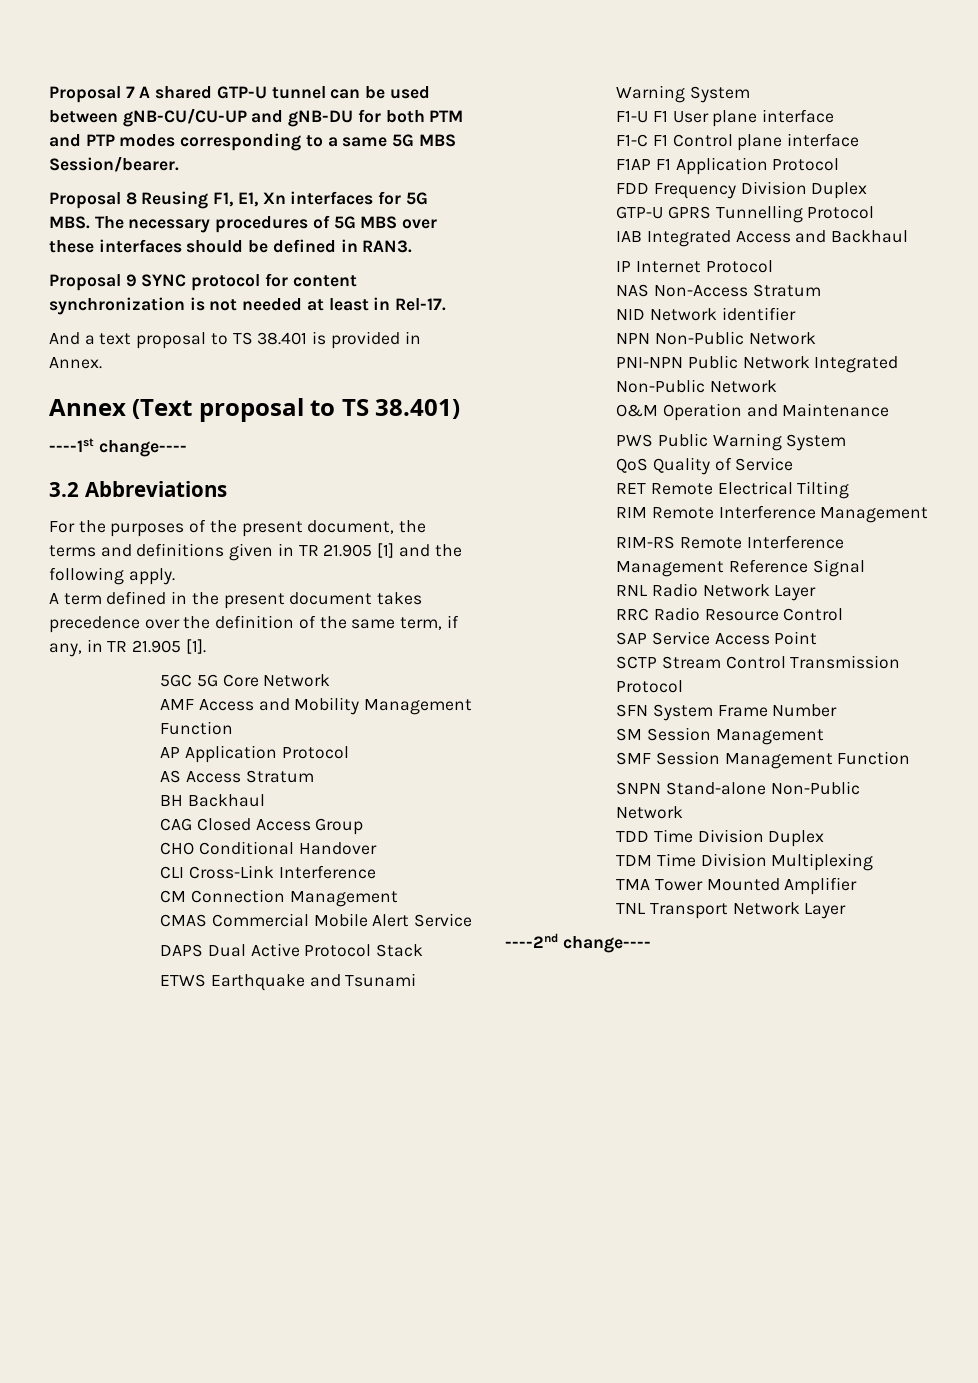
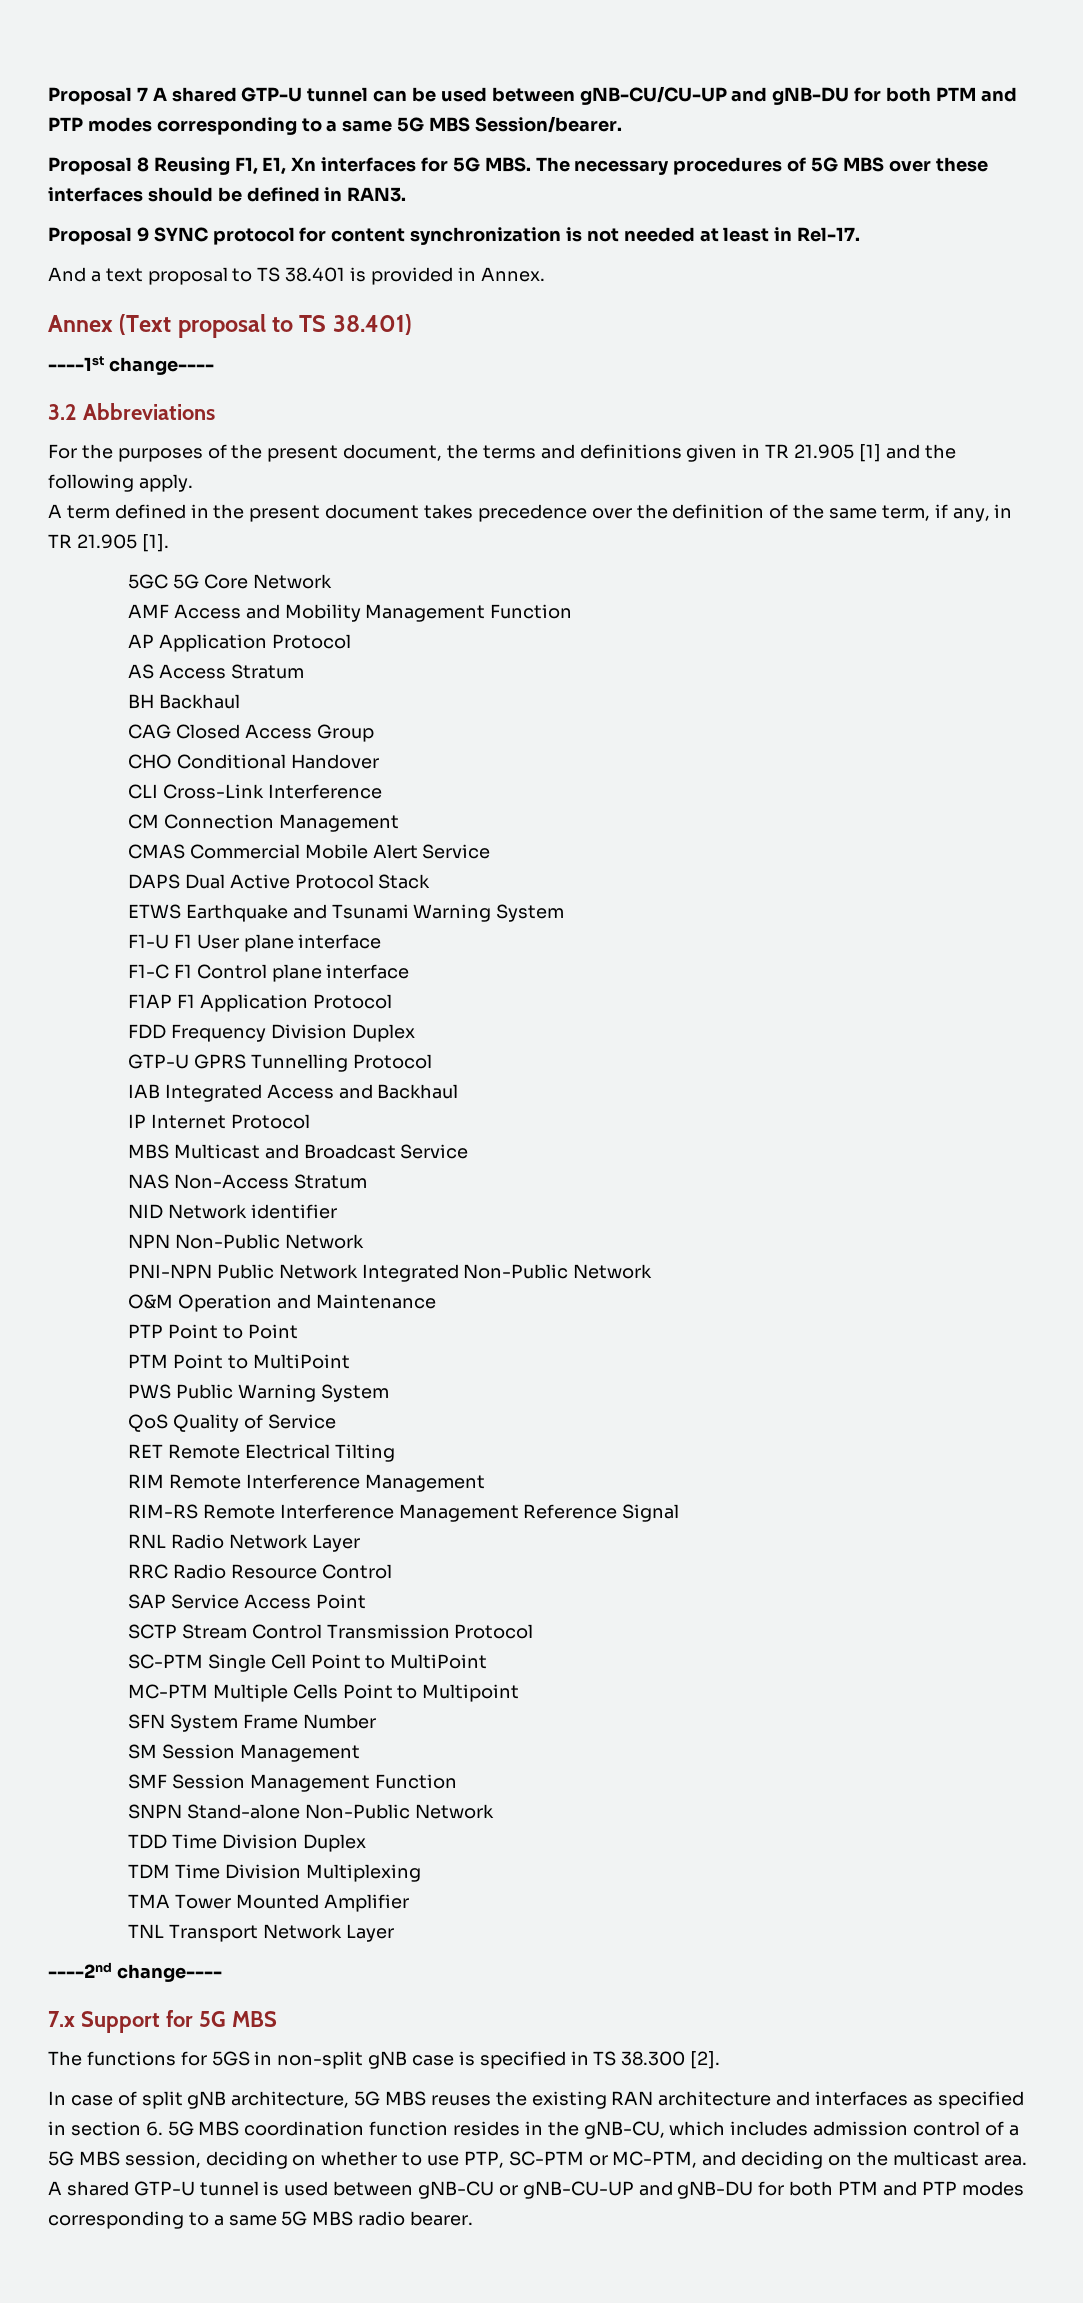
+ MBS Multicast and Broadcast Service
+ PTP Point to Point
+ PTM Point to MultiPoint
+ SC-PTM Single Cell Point to MultiPoint
+ MC-PTM Multiple Cells Point to Multipoint
+ 7.x Support for 5G MBS
+ The functions for 5GS in non-split gNB case is specified in TS 38.300 [2].
+ In case of split gNB architecture, 5G MBS reuses the existing RAN architecture and interfaces as specified in section 6. 5G MBS coordination function resides in the gNB-CU, which includes admission control of a 5G MBS session, deciding on whether to use PTP, SC-PTM or MC-PTM, and deciding on the multicast area. A shared GTP-U tunnel is used between gNB-CU or gNB-CU-UP and gNB-DU for both PTM and PTP modes corresponding to a same 5G MBS radio bearer.

